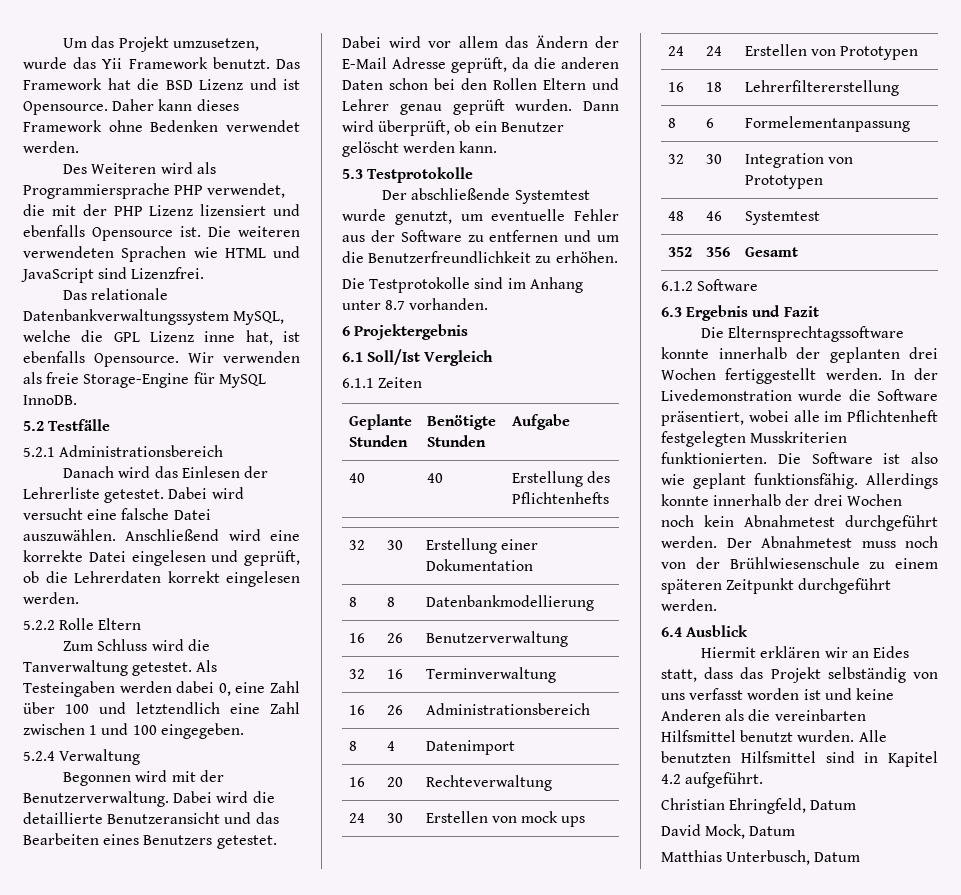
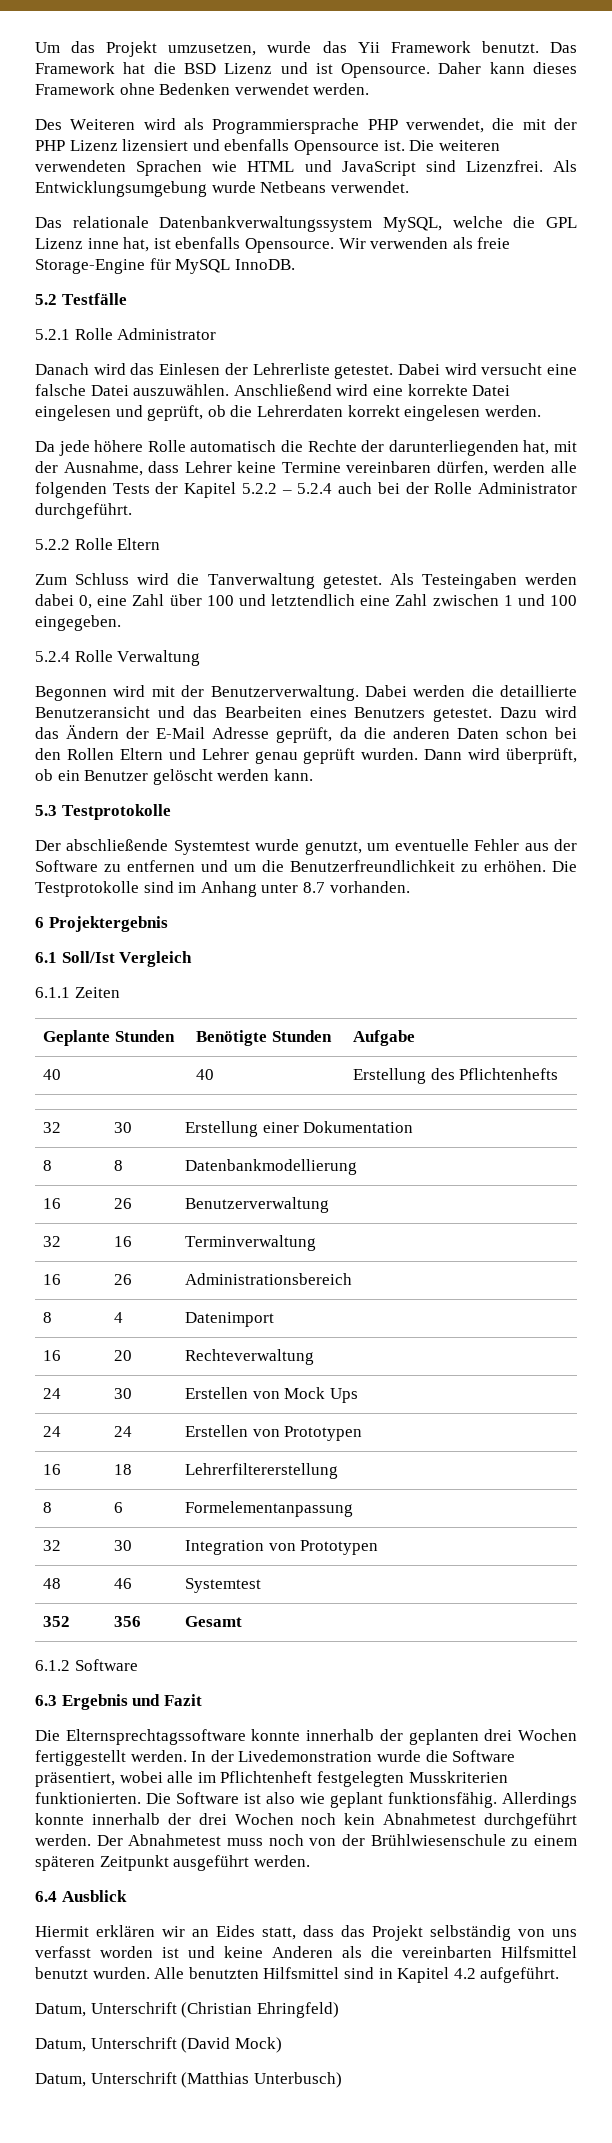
+ Als Entwicklungsumgebung wurde Netbeans verwendet.
- 5.2.1 Administrationsbereich
+ 5.2.1 Rolle Administrator
+ Da jede höhere Rolle automatisch die Rechte der darunterliegenden hat, mit der Ausnahme, dass Lehrer keine Termine vereinbaren dürfen, werden alle folgenden Tests der Kapitel 5.2.2 – 5.2.4 auch bei der Rolle Administrator durchgeführt.
- 5.2.4 Verwaltung
+ 5.2.4 Rolle Verwaltung
- Dabei wird die detaillierte Benutzeransicht und das Bearbeiten eines Benutzers getestet.
+ Dabei werden die detaillierte Benutzeransicht und das Bearbeiten eines Benutzers getestet.
- Dabei wird vor allem das Ändern der E-Mail Adresse geprüft, da die anderen Daten schon bei den Rollen Eltern und Lehrer genau geprüft wurden.
+ Dazu wird das Ändern der E-Mail Adresse geprüft, da die anderen Daten schon bei den Rollen Eltern und Lehrer genau geprüft wurden.
- Der abschließende Systemtest wurde genutzt, um eventuelle Fehler aus der Software zu entfernen und um die Benutzerfreundlichkeit zu erhöhen.
- Die Testprotokolle sind im Anhang unter 8.7 vorhanden.
+ Der abschließende Systemtest wurde genutzt, um eventuelle Fehler aus der Software zu entfernen und um die Benutzerfreundlichkeit zu erhöhen. Die Testprotokolle sind im Anhang unter 8.7 vorhanden.
- 24 | 30 | Erstellen von mock ups
+ 24 | 30 | Erstellen von Mock Ups
- Der Abnahmetest muss noch von der Brühlwiesenschule zu einem späteren Zeitpunkt durchgeführt werden.
+ Der Abnahmetest muss noch von der Brühlwiesenschule zu einem späteren Zeitpunkt ausgeführt werden.
- Christian Ehringfeld, Datum
- David Mock, Datum
- Matthias Unterbusch, Datum
+ Datum, Unterschrift (Christian Ehringfeld)
+ Datum, Unterschrift (David Mock)
+ Datum, Unterschrift (Matthias Unterbusch)

